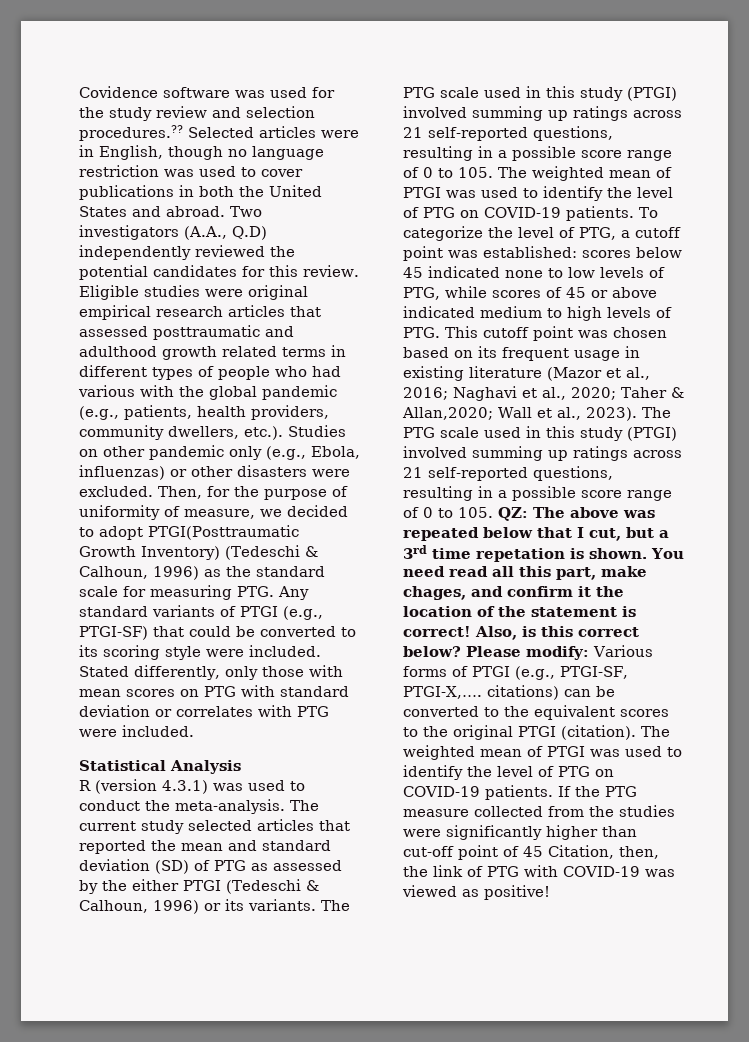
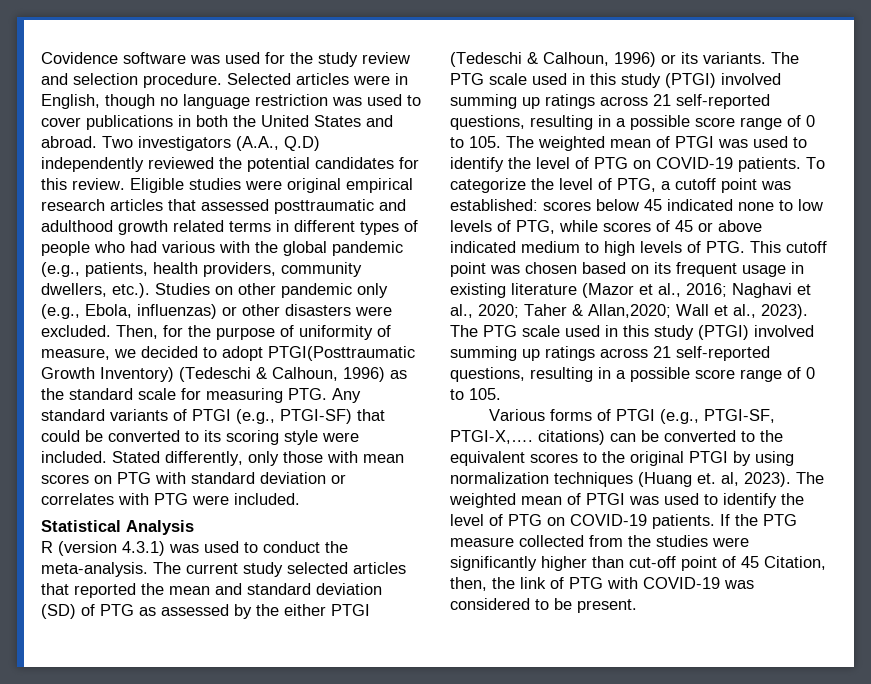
- Covidence software was used for the study review and selection procedures.??
+ Covidence software was used for the study review and selection procedure.
- Wall et al., 2023). The PTG scale used in this study (PTGI) involved summing up ratings across 21 self-reported questions, resulting in a possible score range of 0 to 105. QZ: The above was repeated below that I cut, but a 3rd time repetation is shown. You need read all this part, make chages, and confirm it the location of the statement is correct! Also, is this correct below? Please modify: Various forms of PTGI (e.g., PTGI-SF, PTGI-X,…. citations) can be converted to the equivalent scores to the original PTGI (citation).
+ Wall et al., 2023). The PTG scale used in this study (PTGI) involved summing up ratings across 21 self-reported questions, resulting in a possible score range of 0 to 105.
+ Various forms of PTGI (e.g., PTGI-SF, PTGI-X,…. citations) can be converted to the equivalent scores to the original PTGI by using normalization techniques (Huang et. al, 2023).
- If the PTG measure collected from the studies were significantly higher than cut-off point of 45 Citation, then, the link of PTG with COVID-19 was viewed as positive!
+ If the PTG measure collected from the studies were significantly higher than cut-off point of 45 Citation, then, the link of PTG with COVID-19 was considered to be present.

